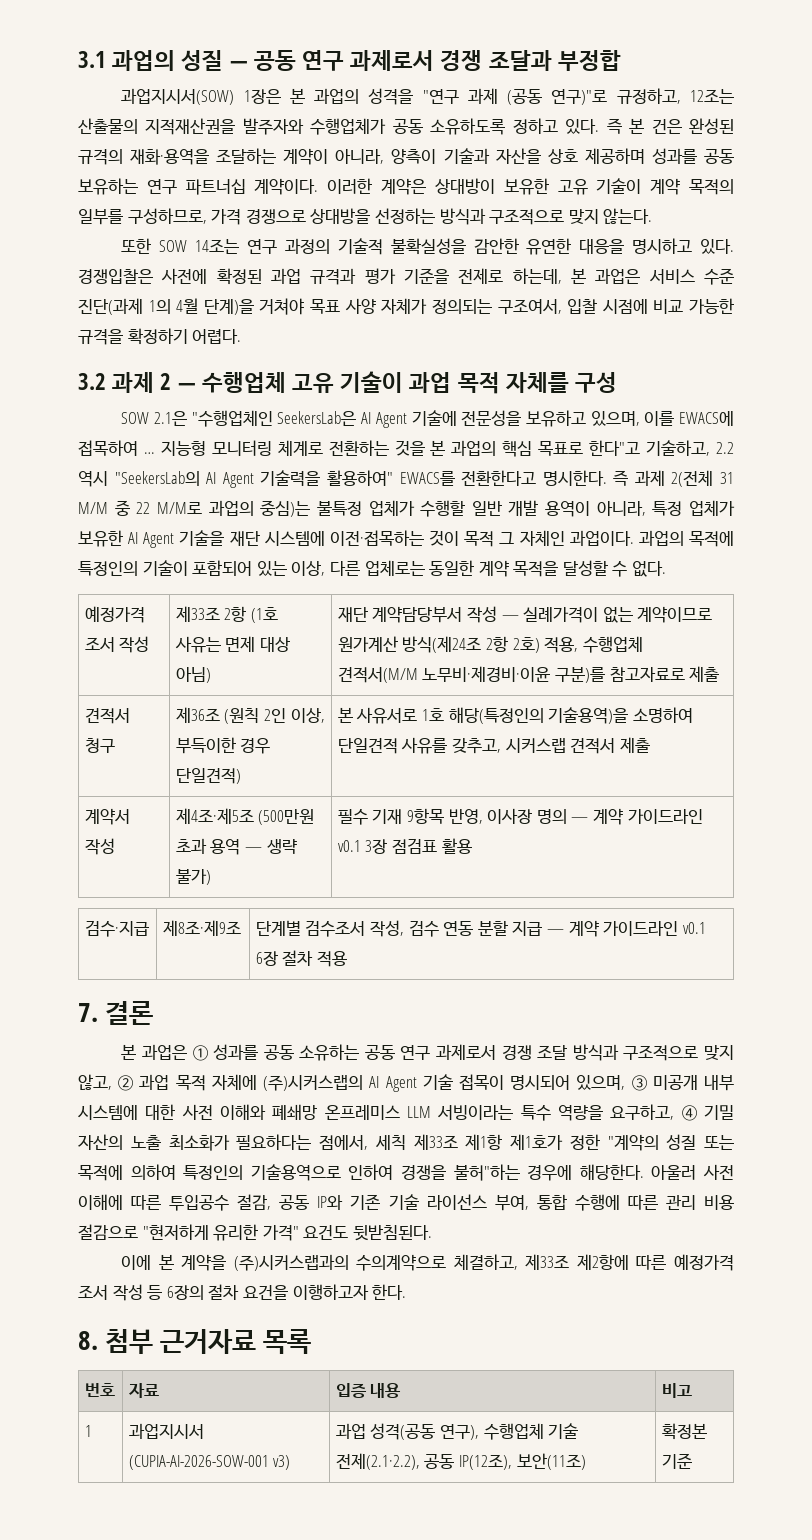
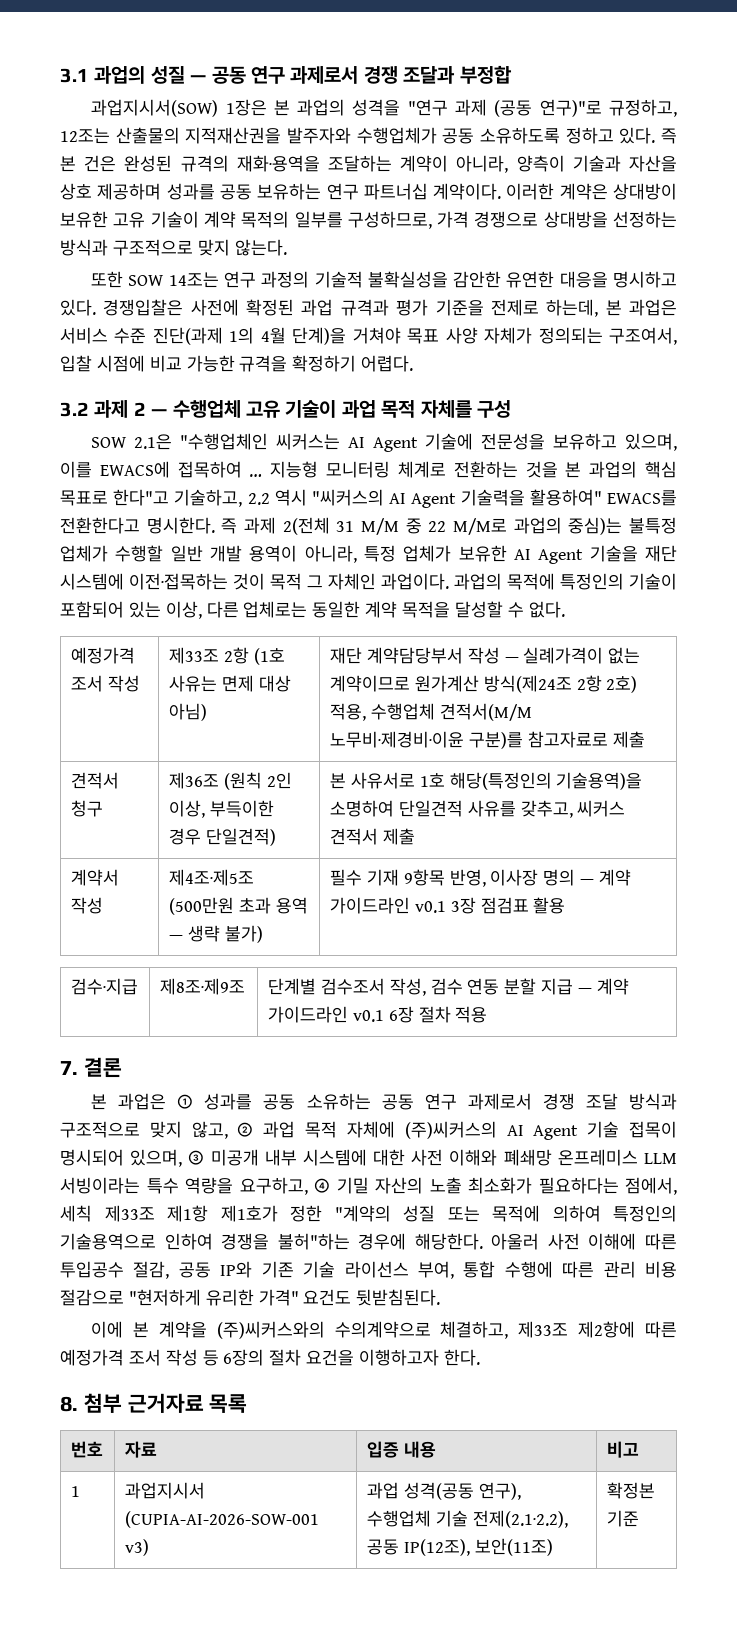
- SOW 2.1은 "수행업체인 SeekersLab은 AI Agent 기술에 전문성을 보유하고 있으며, 이를 EWACS에 접목하여 …
+ SOW 2.1은 "수행업체인 씨커스는 AI Agent 기술에 전문성을 보유하고 있으며, 이를 EWACS에 접목하여 …
- 지능형 모니터링 체계로 전환하는 것을 본 과업의 핵심 목표로 한다"고 기술하고, 2.2 역시 "SeekersLab의 AI Agent 기술력을 활용하여" EWACS를 전환한다고 명시한다.
+ 지능형 모니터링 체계로 전환하는 것을 본 과업의 핵심 목표로 한다"고 기술하고, 2.2 역시 "씨커스의 AI Agent 기술력을 활용하여" EWACS를 전환한다고 명시한다.
- 견적서 청구 | 제36조 (원칙 2인 이상, 부득이한 경우 단일견적) | 본 사유서로 1호 해당(특정인의 기술용역)을 소명하여 단일견적 사유를 갖추고, 시커스랩 견적서 제출
+ 견적서 청구 | 제36조 (원칙 2인 이상, 부득이한 경우 단일견적) | 본 사유서로 1호 해당(특정인의 기술용역)을 소명하여 단일견적 사유를 갖추고, 씨커스 견적서 제출
- 본 과업은 ① 성과를 공동 소유하는 공동 연구 과제로서 경쟁 조달 방식과 구조적으로 맞지 않고, ② 과업 목적 자체에 (주)시커스랩의 AI Agent 기술 접목이 명시되어 있으며, ③ 미공개 내부 시스템에 대한 사전 이해와 폐쇄망 온프레미스 LLM 서빙이라는 특수 역량을 요구하고, ④ 기밀 자산의 노출 최소화가 필요하다는 점에서, 세칙 제33조 제1항 제1호가 정한 "계약의 성질 또는 목적에 의하여 특정인의 기술용역으로 인하여 경쟁을 불허"하는 경우에 해당한다.
+ 본 과업은 ① 성과를 공동 소유하는 공동 연구 과제로서 경쟁 조달 방식과 구조적으로 맞지 않고, ② 과업 목적 자체에 (주)씨커스의 AI Agent 기술 접목이 명시되어 있으며, ③ 미공개 내부 시스템에 대한 사전 이해와 폐쇄망 온프레미스 LLM 서빙이라는 특수 역량을 요구하고, ④ 기밀 자산의 노출 최소화가 필요하다는 점에서, 세칙 제33조 제1항 제1호가 정한 "계약의 성질 또는 목적에 의하여 특정인의 기술용역으로 인하여 경쟁을 불허"하는 경우에 해당한다.
- 이에 본 계약을 (주)시커스랩과의 수의계약으로 체결하고, 제33조 제2항에 따른 예정가격 조서 작성 등 6장의 절차 요건을 이행하고자 한다.
+ 이에 본 계약을 (주)씨커스와의 수의계약으로 체결하고, 제33조 제2항에 따른 예정가격 조서 작성 등 6장의 절차 요건을 이행하고자 한다.

